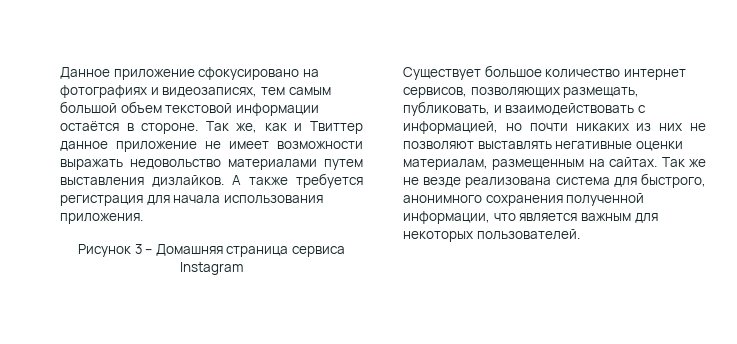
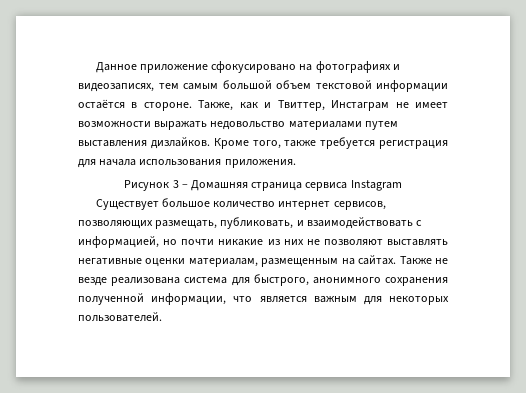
- Так же, как и Твиттер данное приложение не имеет возможности выражать недовольство материалами путем выставления дизлайков.
+ Также, как и Твиттер, Инстаграм не имеет возможности выражать недовольство материалами путем выставления дизлайков.
- А также требуется регистрация для начала использования приложения.
+ Кроме того, также требуется регистрация для начала использования приложения.
- Существует большое количество интернет сервисов, позволяющих размещать, публиковать, и взаимодействовать с информацией, но почти никаких из них не позволяют выставлять негативные оценки материалам, размещенным на сайтах.
+ Существует большое количество интернет сервисов, позволяющих размещать, публиковать, и взаимодействовать с информацией, но почти никакие из них не позволяют выставлять негативные оценки материалам, размещенным на сайтах.
- Так же не везде реализована система для быстрого, анонимного сохранения полученной информации, что является важным для некоторых пользователей.
+ Также не везде реализована система для быстрого, анонимного сохранения полученной информации, что является важным для некоторых пользователей.

